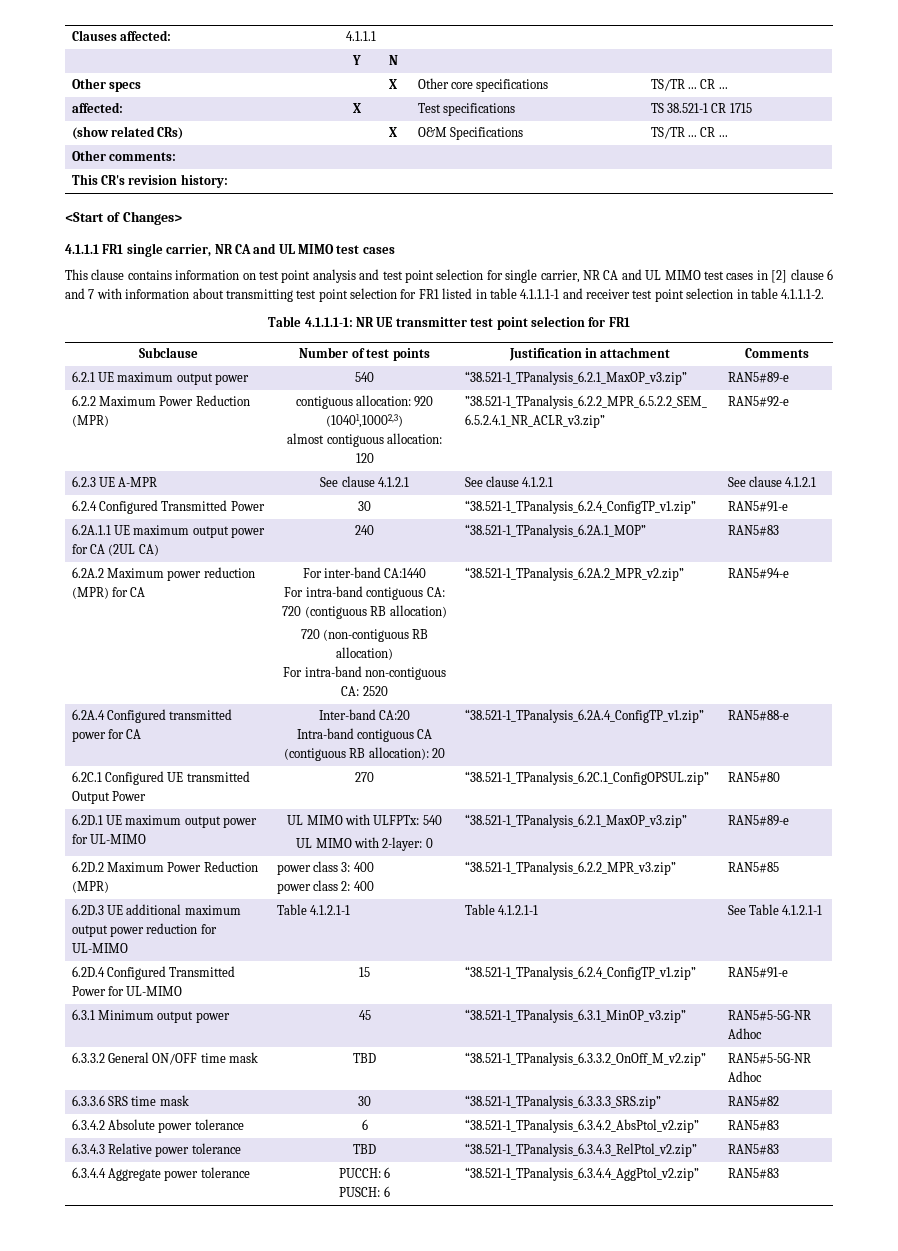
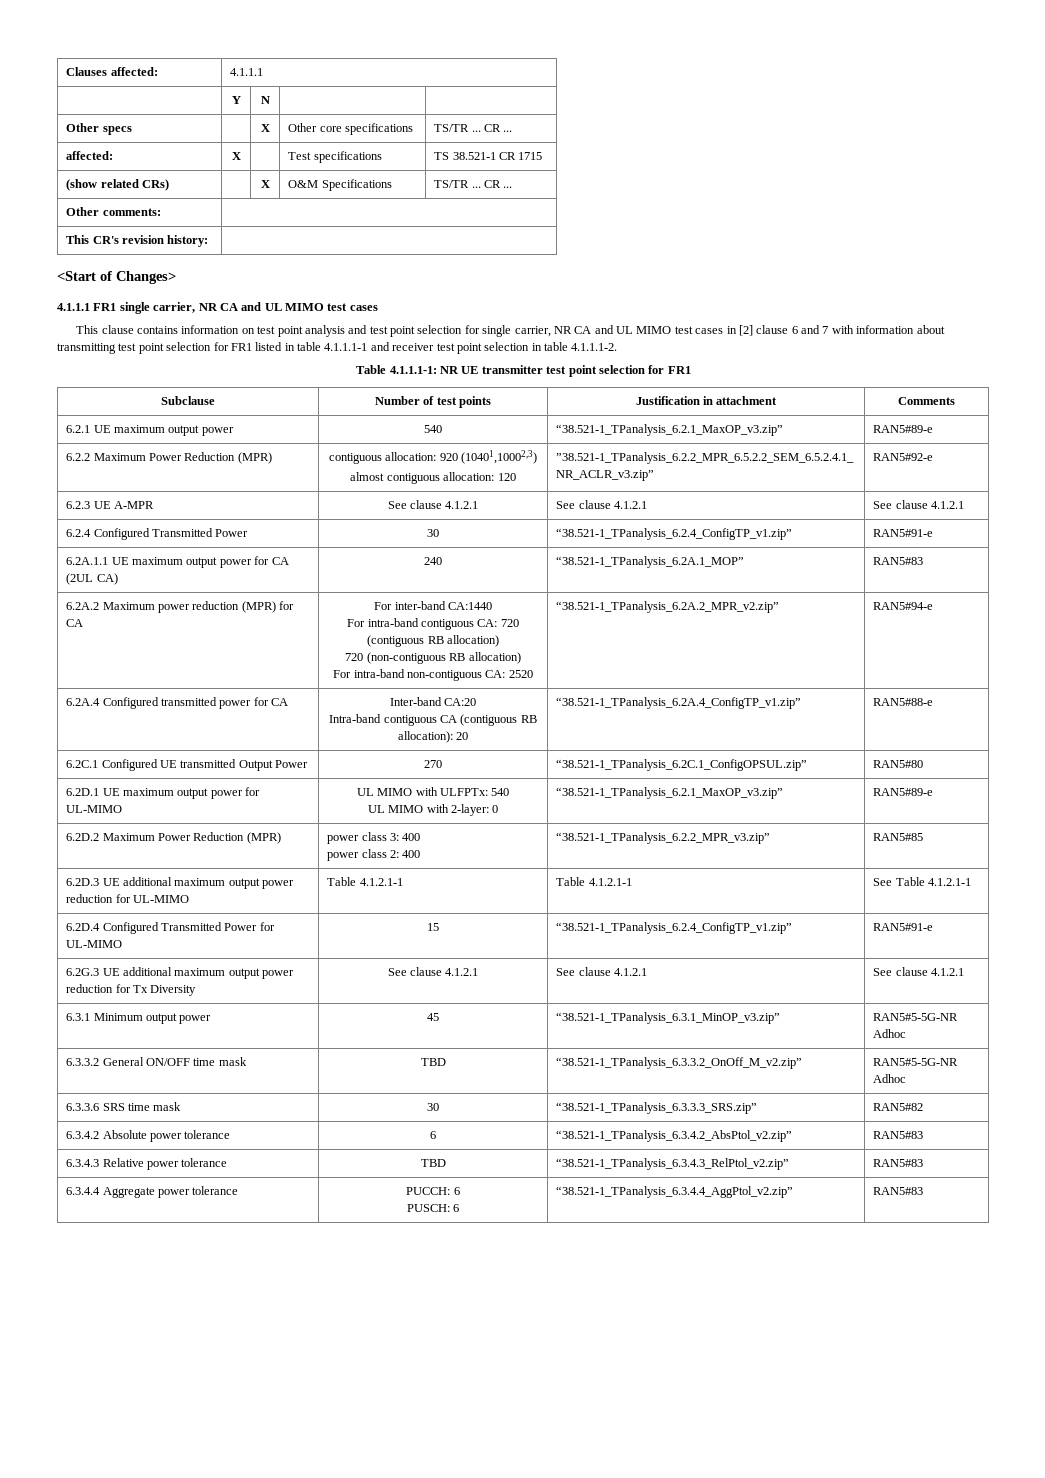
+ 6.2G.3 UE additional maximum output power reduction for Tx Diversity | See clause 4.1.2.1 | See clause 4.1.2.1 | See clause 4.1.2.1

